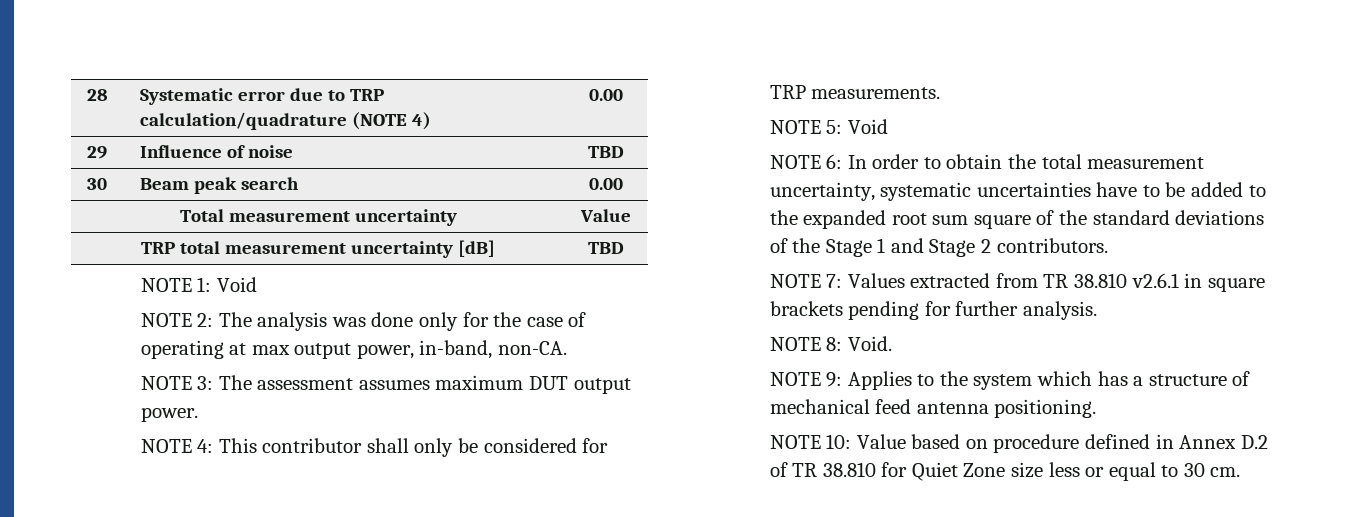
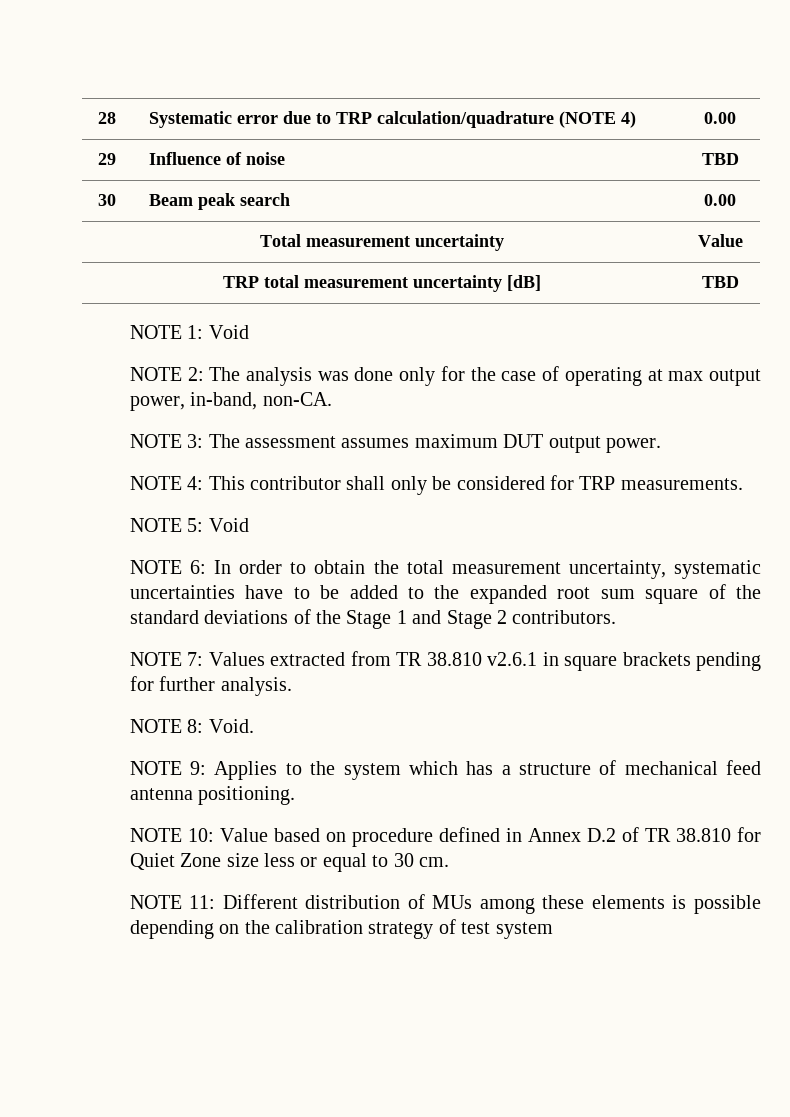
+ NOTE 11: Different distribution of MUs among these elements is possible depending on the calibration strategy of test system

